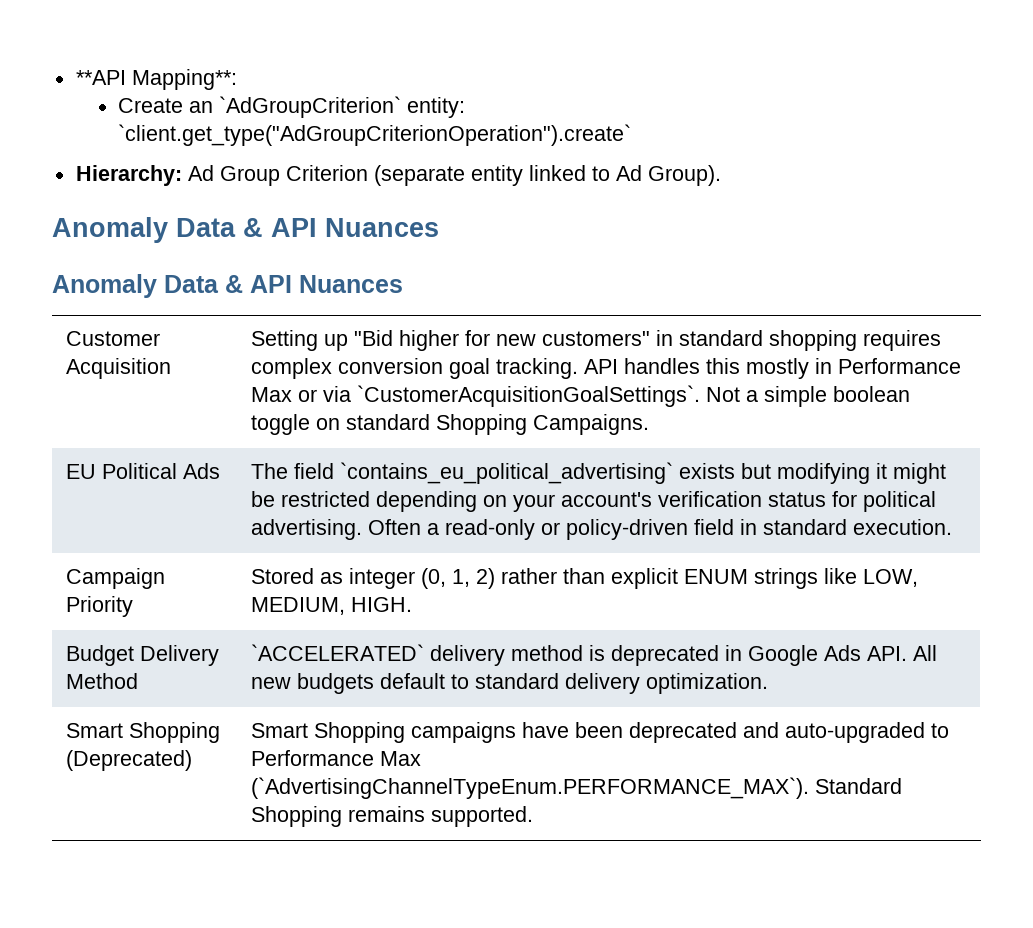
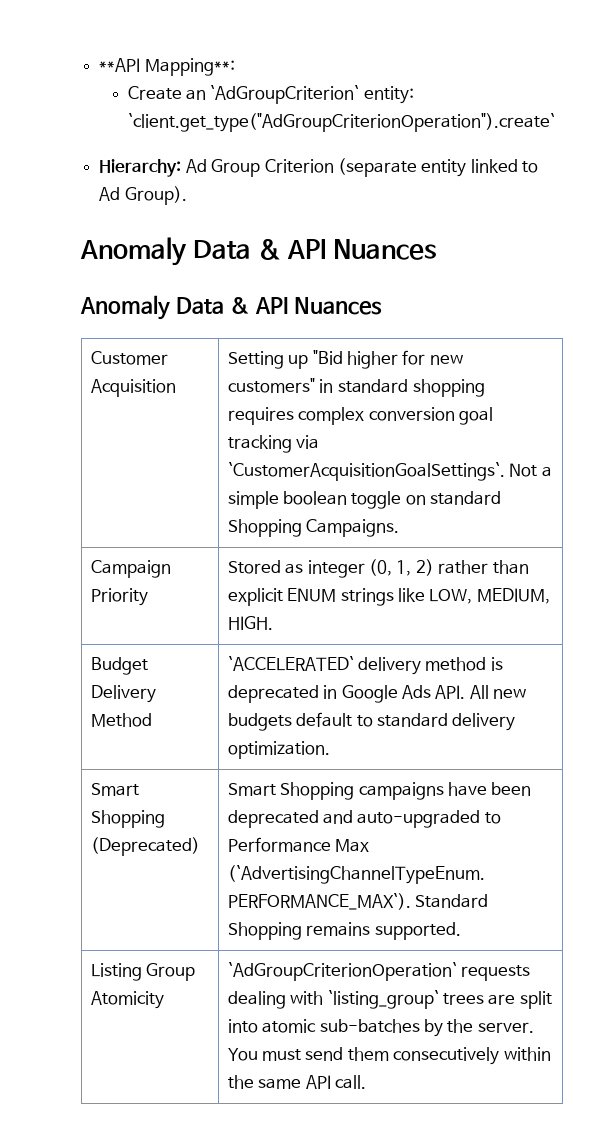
- Customer Acquisition | Setting up "Bid higher for new customers" in standard shopping requires complex conversion goal tracking. API handles this mostly in Performance Max or via `CustomerAcquisitionGoalSettings`. Not a simple boolean toggle on standard Shopping Campaigns.
+ Customer Acquisition | Setting up "Bid higher for new customers" in standard shopping requires complex conversion goal tracking via `CustomerAcquisitionGoalSettings`. Not a simple boolean toggle on standard Shopping Campaigns.
- EU Political Ads | The field `contains_eu_political_advertising` exists but modifying it might be restricted depending on your account's verification status for political advertising. Often a read-only or policy-driven field in standard execution.
+ Listing Group Atomicity | `AdGroupCriterionOperation` requests dealing with `listing_group` trees are split into atomic sub-batches by the server. You must send them consecutively within the same API call.

